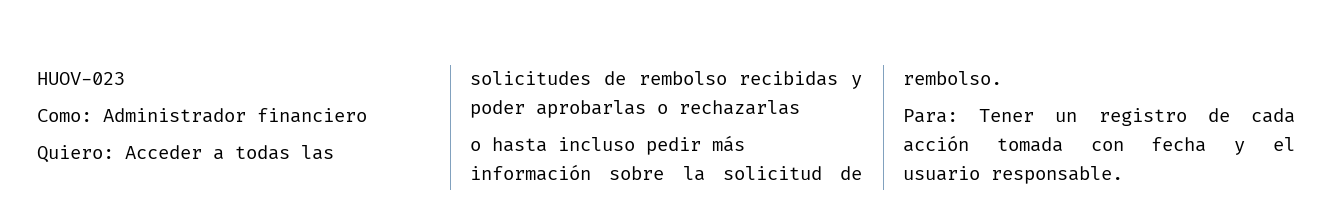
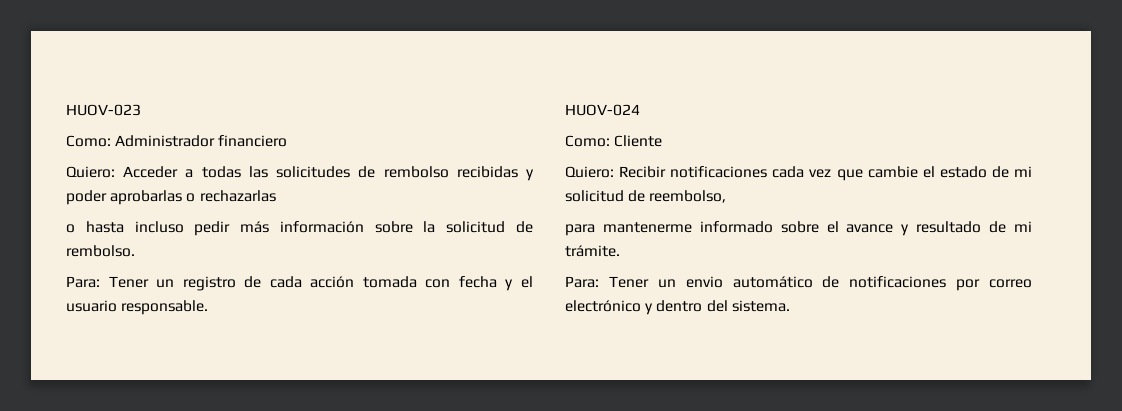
+ HUOV-024
+ Como: Cliente
+ Quiero: Recibir notificaciones cada vez que cambie el estado de mi solicitud de reembolso,
+ para mantenerme informado sobre el avance y resultado de mi trámite.
+ Para: Tener un envio automático de notificaciones por correo electrónico y dentro del sistema.

